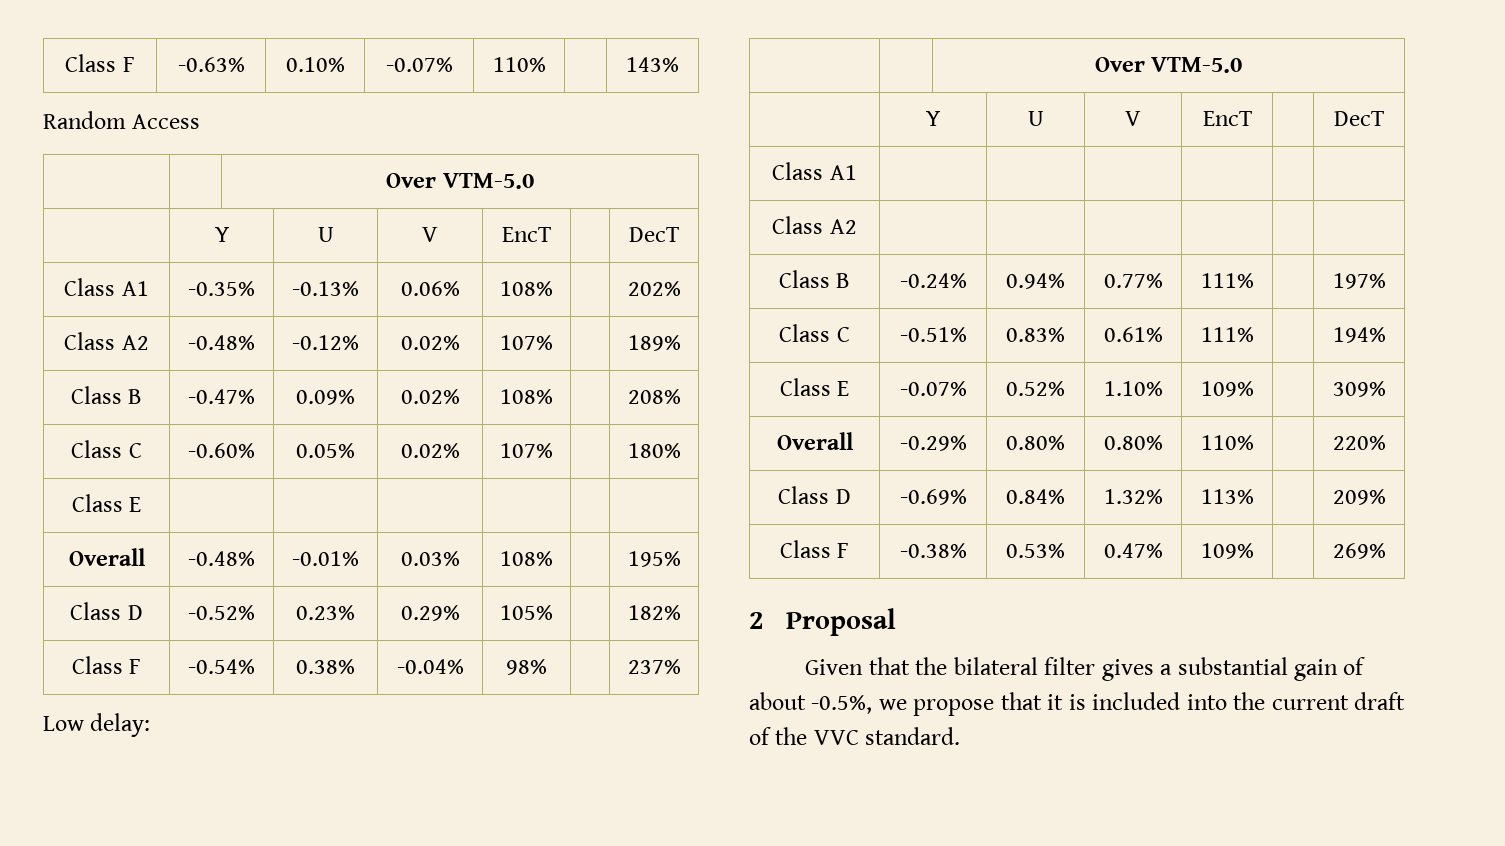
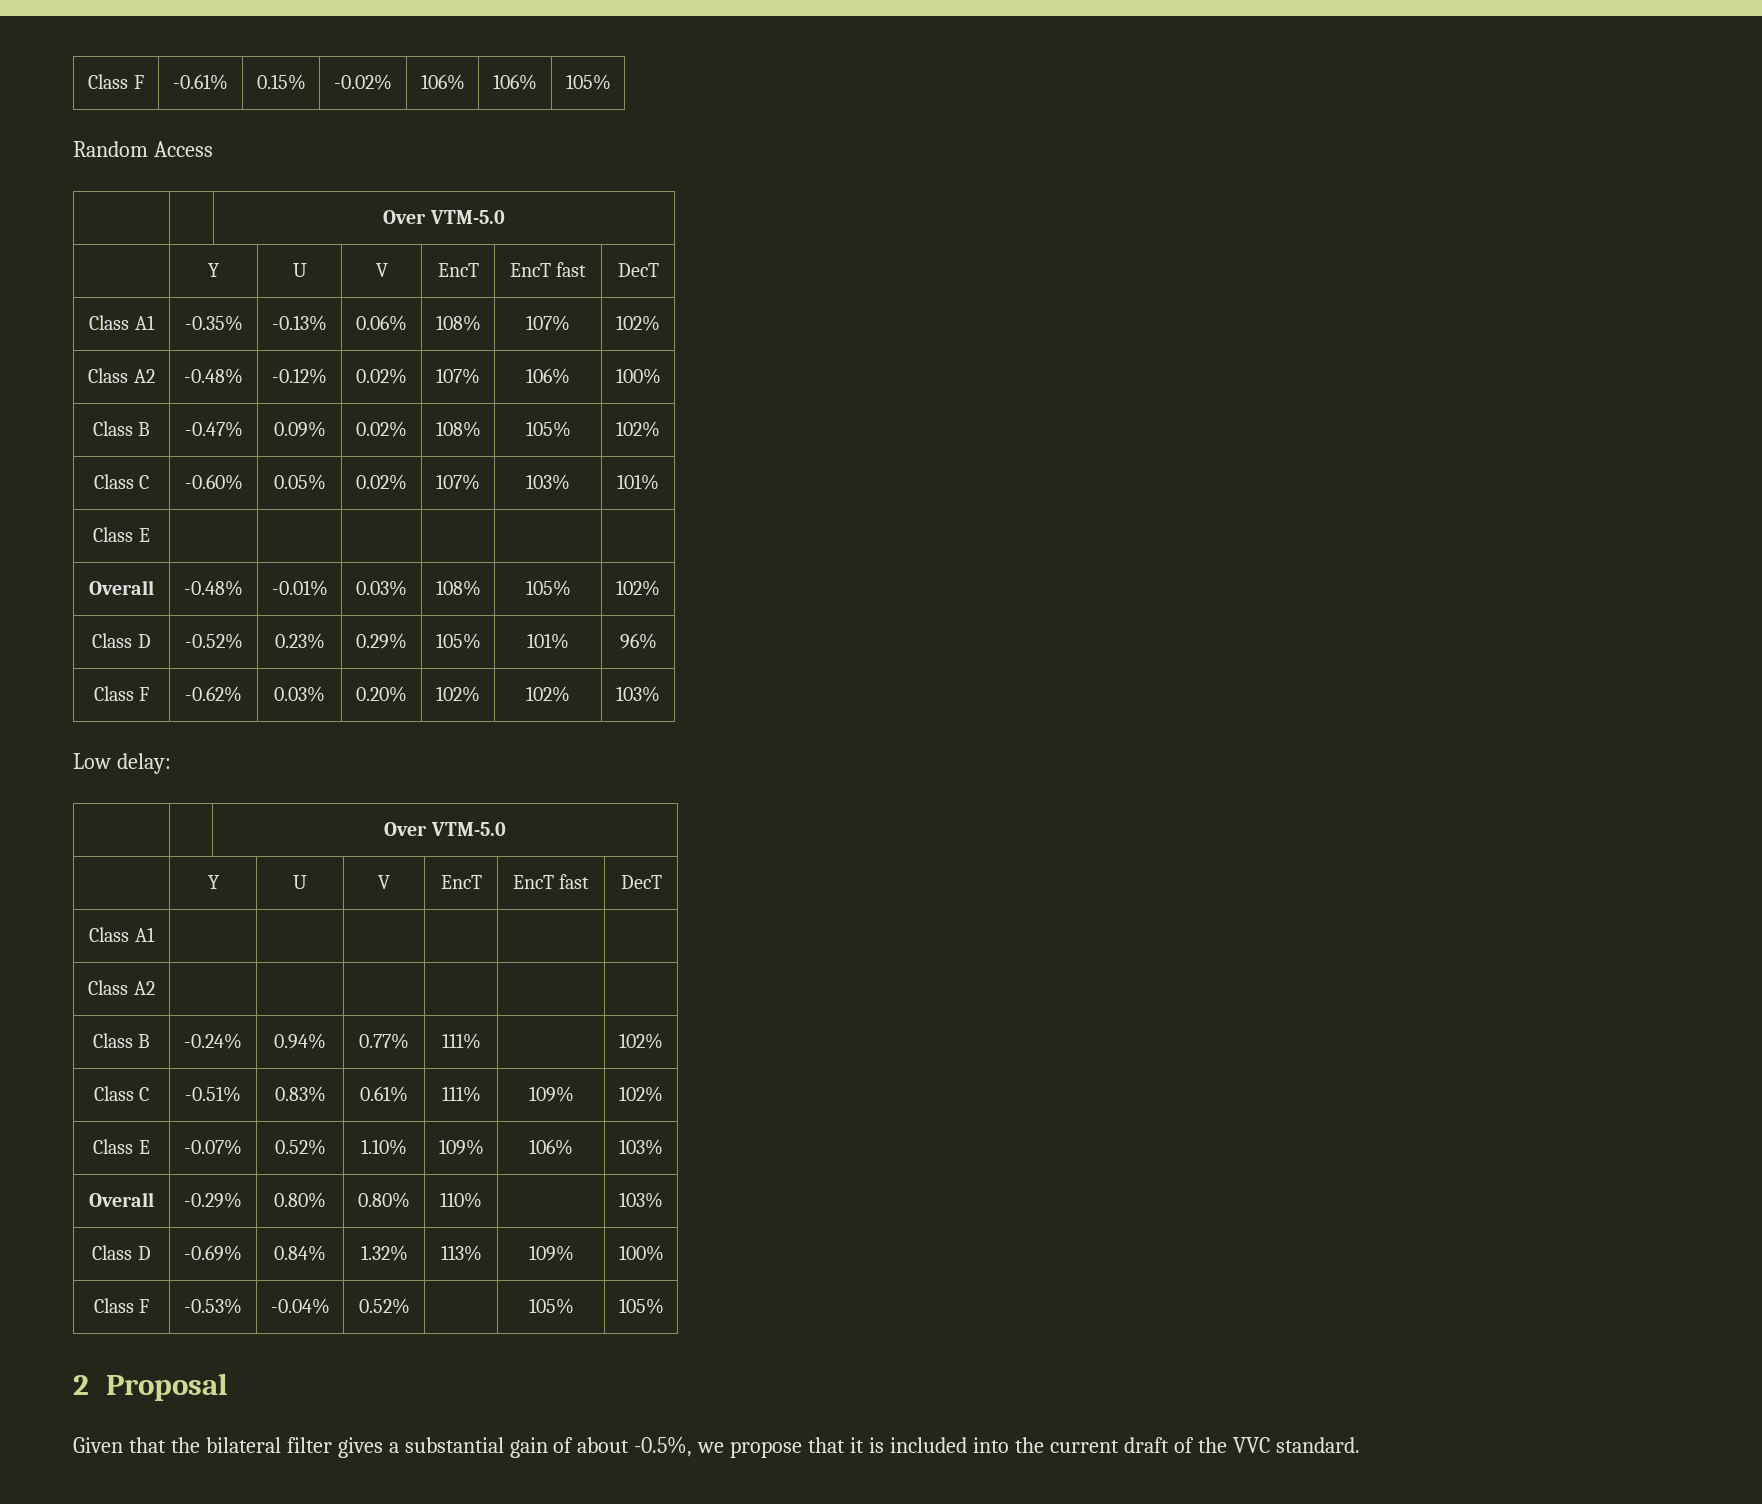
- Class F | -0.63% | 0.10% | -0.07% | 110% | | 143%
+ Class F | -0.61% | 0.15% | -0.02% | 106% | 106% | 105%
  Random Access
  | | Over VTM-5.0
- | Y | U | V | EncT | | DecT
+ | Y | U | V | EncT | EncT fast | DecT
- Class A1 | -0.35% | -0.13% | 0.06% | 108% | | 202%
+ Class A1 | -0.35% | -0.13% | 0.06% | 108% | 107% | 102%
- Class A2 | -0.48% | -0.12% | 0.02% | 107% | | 189%
+ Class A2 | -0.48% | -0.12% | 0.02% | 107% | 106% | 100%
- Class B | -0.47% | 0.09% | 0.02% | 108% | | 208%
+ Class B | -0.47% | 0.09% | 0.02% | 108% | 105% | 102%
- Class C | -0.60% | 0.05% | 0.02% | 107% | | 180%
+ Class C | -0.60% | 0.05% | 0.02% | 107% | 103% | 101%
- Overall | -0.48% | -0.01% | 0.03% | 108% | | 195%
+ Overall | -0.48% | -0.01% | 0.03% | 108% | 105% | 102%
- Class D | -0.52% | 0.23% | 0.29% | 105% | | 182%
- Class F | -0.54% | 0.38% | -0.04% | 98% | | 237%
+ Class D | -0.52% | 0.23% | 0.29% | 105% | 101% | 96%
+ Class F | -0.62% | 0.03% | 0.20% | 102% | 102% | 103%
  Low delay:
  | | Over VTM-5.0
- | Y | U | V | EncT | | DecT
+ | Y | U | V | EncT | EncT fast | DecT
- Class B | -0.24% | 0.94% | 0.77% | 111% | | 197%
+ Class B | -0.24% | 0.94% | 0.77% | 111% | | 102%
- Class C | -0.51% | 0.83% | 0.61% | 111% | | 194%
+ Class C | -0.51% | 0.83% | 0.61% | 111% | 109% | 102%
- Class E | -0.07% | 0.52% | 1.10% | 109% | | 309%
+ Class E | -0.07% | 0.52% | 1.10% | 109% | 106% | 103%
- Overall | -0.29% | 0.80% | 0.80% | 110% | | 220%
+ Overall | -0.29% | 0.80% | 0.80% | 110% | | 103%
- Class D | -0.69% | 0.84% | 1.32% | 113% | | 209%
- Class F | -0.38% | 0.53% | 0.47% | 109% | | 269%
+ Class D | -0.69% | 0.84% | 1.32% | 113% | 109% | 100%
+ Class F | -0.53% | -0.04% | 0.52% | | 105% | 105%

